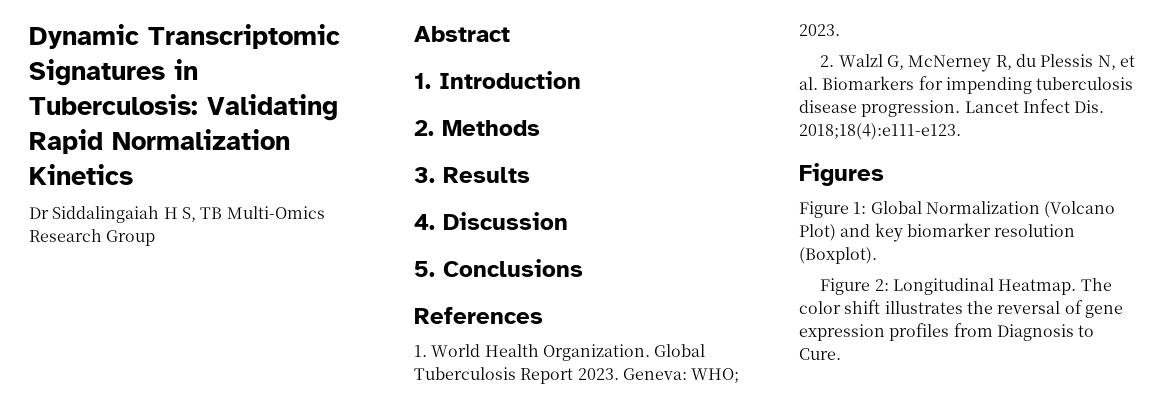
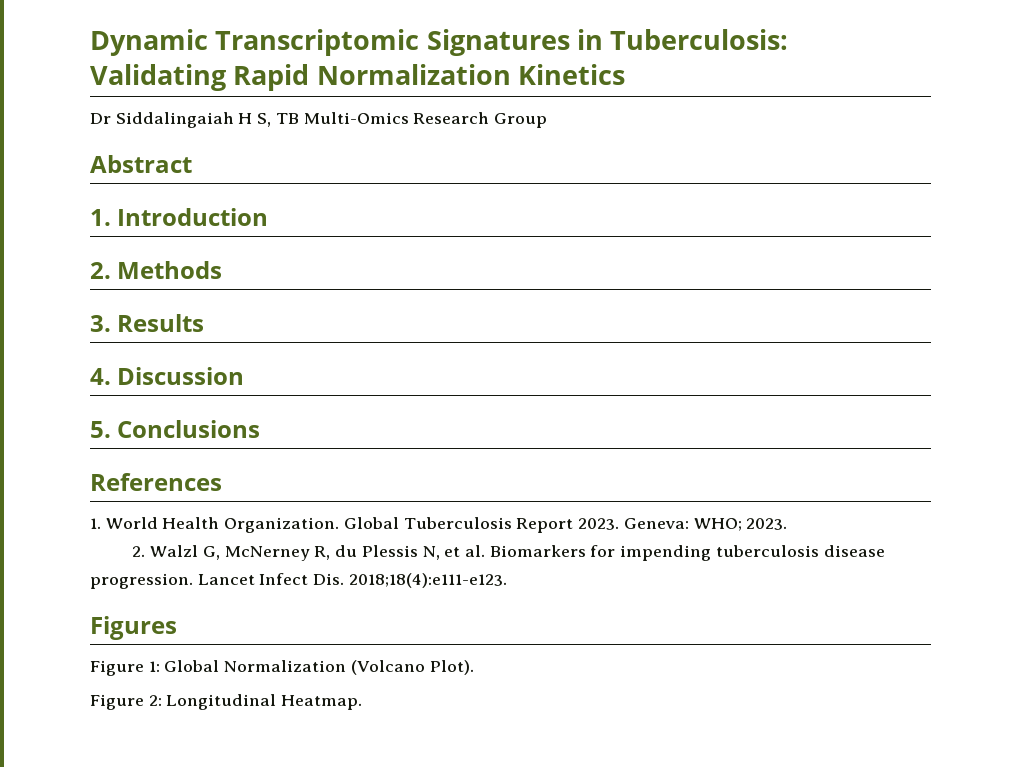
- Figure 1: Global Normalization (Volcano Plot) and key biomarker resolution (Boxplot).
- Figure 2: Longitudinal Heatmap. The color shift illustrates the reversal of gene expression profiles from Diagnosis to Cure.
+ Figure 1: Global Normalization (Volcano Plot).
+ Figure 2: Longitudinal Heatmap.

